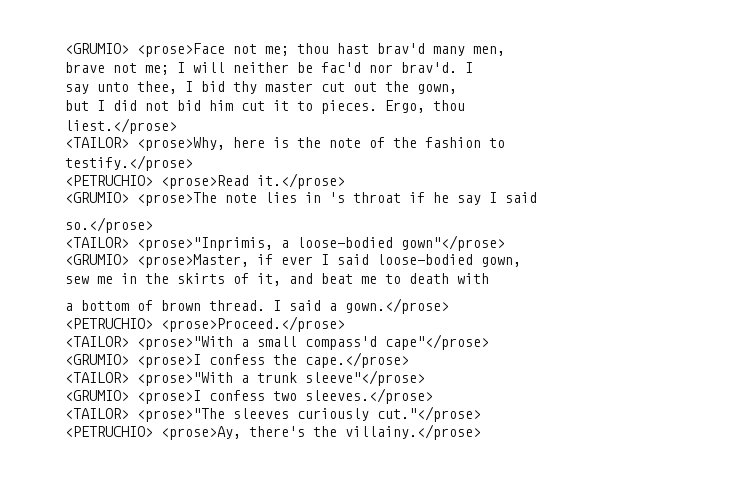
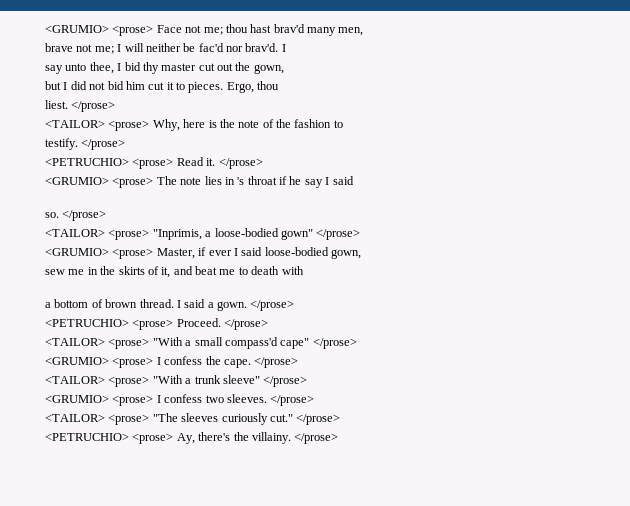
- <GRUMIO> <prose>Face not me; thou hast brav'd many men,
+ <GRUMIO> <prose> Face not me; thou hast brav'd many men,
- liest.</prose>
- <TAILOR> <prose>Why, here is the note of the fashion to
+ liest. </prose>
+ <TAILOR> <prose> Why, here is the note of the fashion to
- testify.</prose>
- <PETRUCHIO> <prose>Read it.</prose>
- <GRUMIO> <prose>The note lies in 's throat if he say I said
+ testify. </prose>
+ <PETRUCHIO> <prose> Read it. </prose>
+ <GRUMIO> <prose> The note lies in 's throat if he say I said
- so.</prose>
- <TAILOR> <prose>"Inprimis, a loose-bodied gown"</prose>
- <GRUMIO> <prose>Master, if ever I said loose-bodied gown,
+ so. </prose>
+ <TAILOR> <prose> "Inprimis, a loose-bodied gown" </prose>
+ <GRUMIO> <prose> Master, if ever I said loose-bodied gown,
- I said a gown.</prose>
- <PETRUCHIO> <prose>Proceed.</prose>
- <TAILOR> <prose>"With a small compass'd cape"</prose>
- <GRUMIO> <prose>I confess the cape.</prose>
- <TAILOR> <prose>"With a trunk sleeve"</prose>
- <GRUMIO> <prose>I confess two sleeves.</prose>
- <TAILOR> <prose>"The sleeves curiously cut."</prose>
- <PETRUCHIO> <prose>Ay, there's the villainy.</prose>
+ I said a gown. </prose>
+ <PETRUCHIO> <prose> Proceed. </prose>
+ <TAILOR> <prose> "With a small compass'd cape" </prose>
+ <GRUMIO> <prose> I confess the cape. </prose>
+ <TAILOR> <prose> "With a trunk sleeve" </prose>
+ <GRUMIO> <prose> I confess two sleeves. </prose>
+ <TAILOR> <prose> "The sleeves curiously cut." </prose>
+ <PETRUCHIO> <prose> Ay, there's the villainy. </prose>

